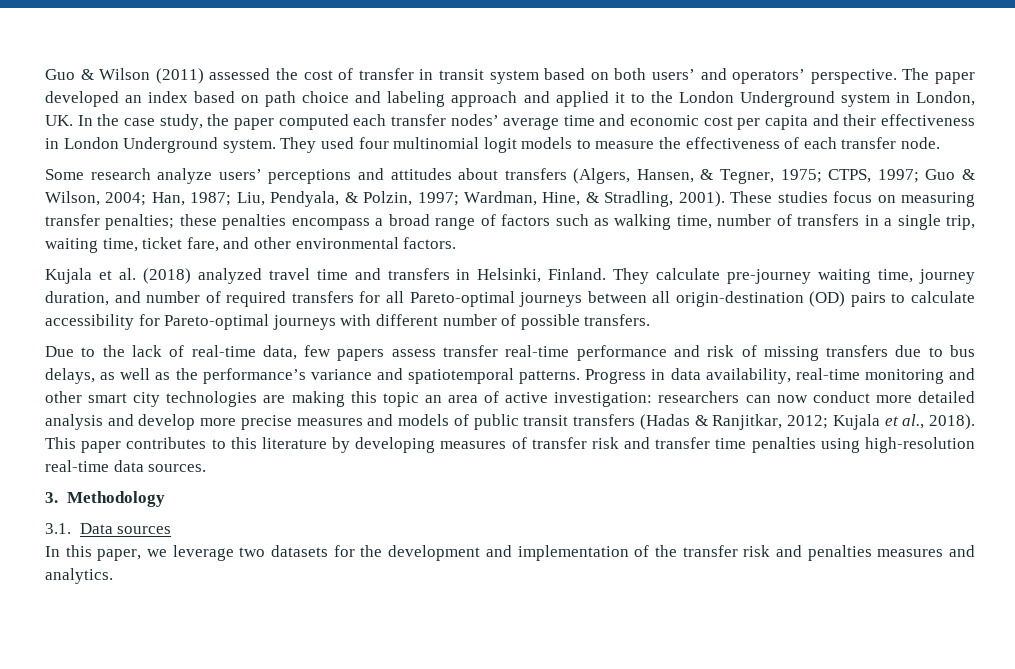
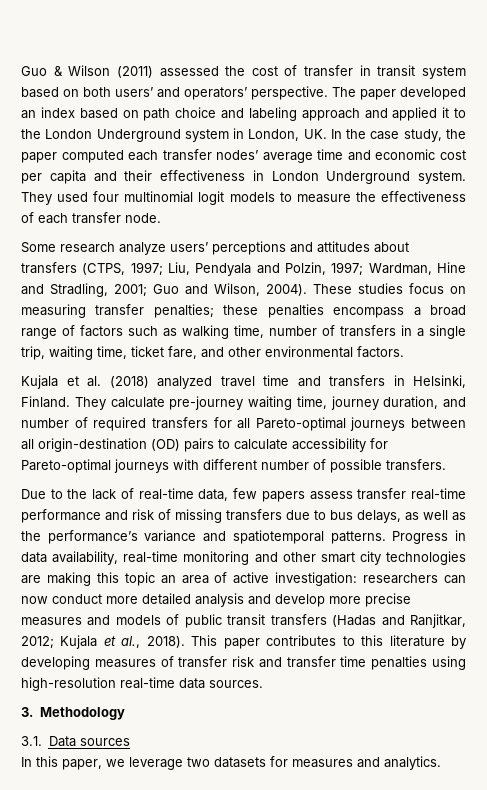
- Some research analyze users’ perceptions and attitudes about transfers (Algers, Hansen, & Tegner, 1975; CTPS, 1997; Guo & Wilson, 2004; Han, 1987; Liu, Pendyala, & Polzin, 1997; Wardman, Hine, & Stradling, 2001).
+ Some research analyze users’ perceptions and attitudes about transfers (CTPS, 1997; Liu, Pendyala and Polzin, 1997; Wardman, Hine and Stradling, 2001; Guo and Wilson, 2004).
- Progress in data availability, real-time monitoring and other smart city technologies are making this topic an area of active investigation: researchers can now conduct more detailed analysis and develop more precise measures and models of public transit transfers (Hadas & Ranjitkar, 2012; Kujala et al., 2018).
+ Progress in data availability, real-time monitoring and other smart city technologies are making this topic an area of active investigation: researchers can now conduct more detailed analysis and develop more precise measures and models of public transit transfers (Hadas and Ranjitkar, 2012; Kujala et al., 2018).
- In this paper, we leverage two datasets for the development and implementation of the transfer risk and penalties measures and analytics.
+ In this paper, we leverage two datasets for measures and analytics.

